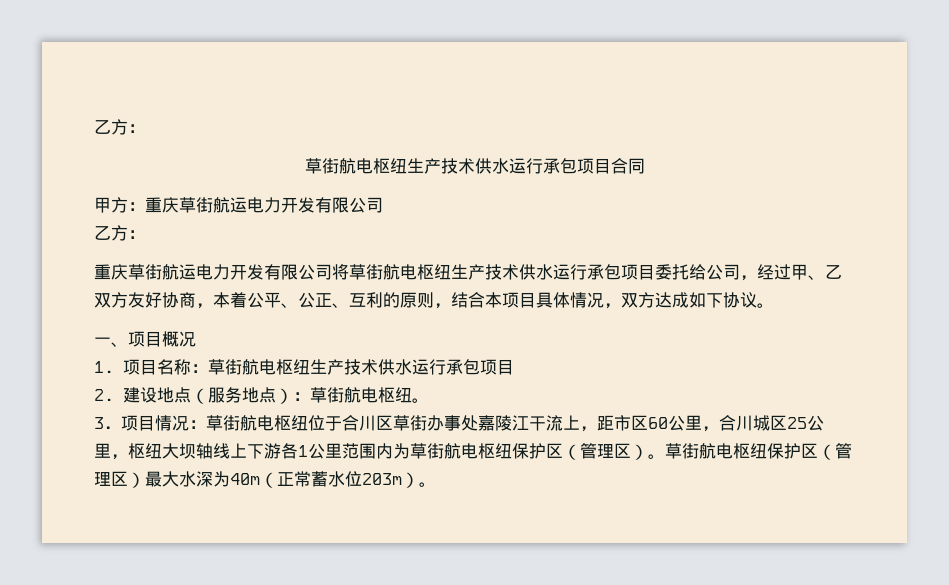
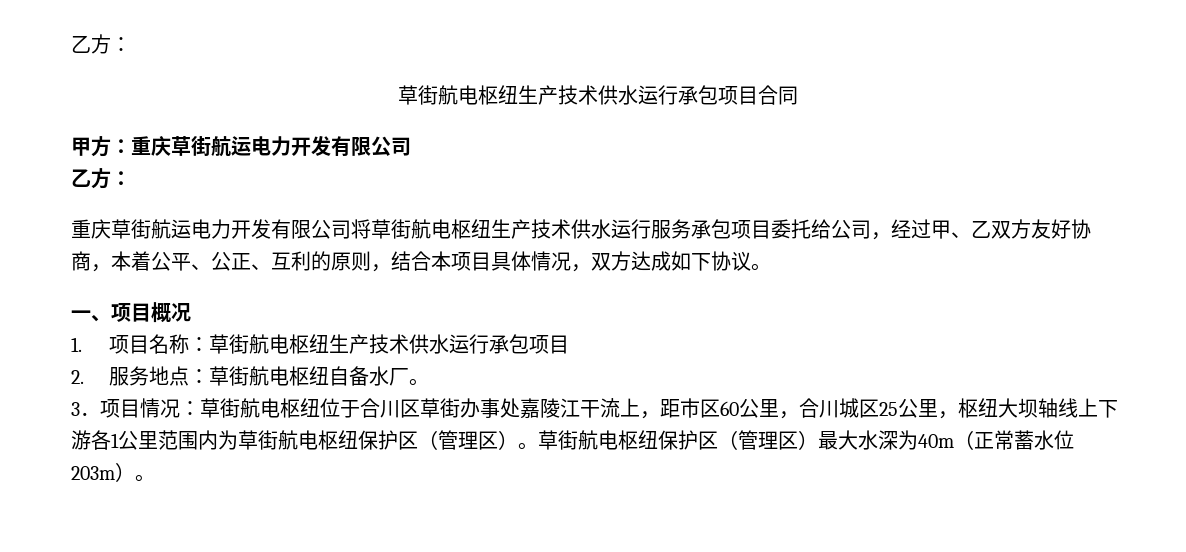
- 重庆草街航运电力开发有限公司将草街航电枢纽生产技术供水运行承包项目委托给公司，经过甲、乙双方友好协商，本着公平、公正、互利的原则，结合本项目具体情况，双方达成如下协议。
+ 重庆草街航运电力开发有限公司将草街航电枢纽生产技术供水运行服务承包项目委托给公司，经过甲、乙双方友好协商，本着公平、公正、互利的原则，结合本项目具体情况，双方达成如下协议。
- 2.建设地点（服务地点）：草街航电枢纽。
+ 2.服务地点：草街航电枢纽自备水厂。

